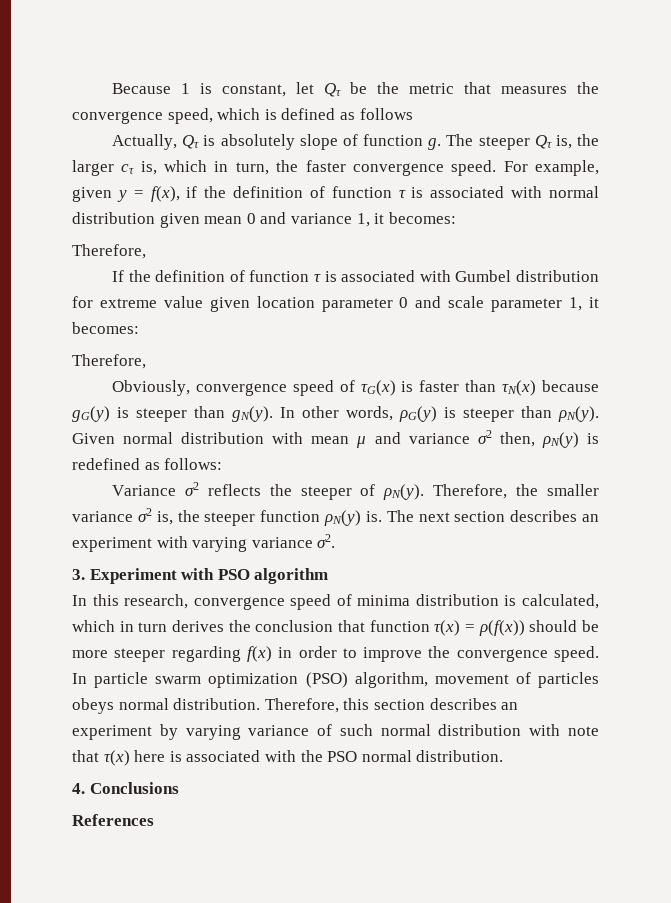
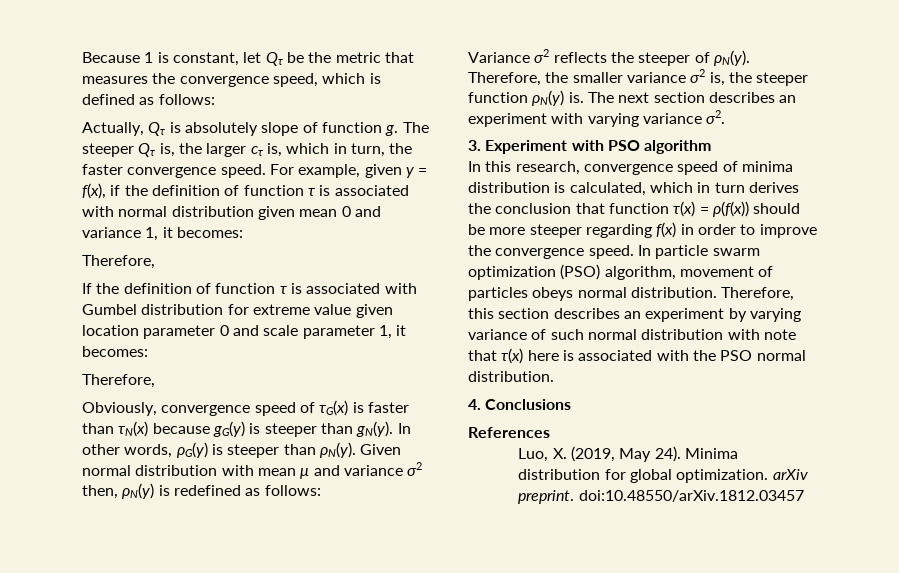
- Because 1 is constant, let Qτ be the metric that measures the convergence speed, which is defined as follows
+ Because 1 is constant, let Qτ be the metric that measures the convergence speed, which is defined as follows:
+ Luo, X. (2019, May 24). Minima distribution for global optimization. arXiv preprint. doi:10.48550/arXiv.1812.03457

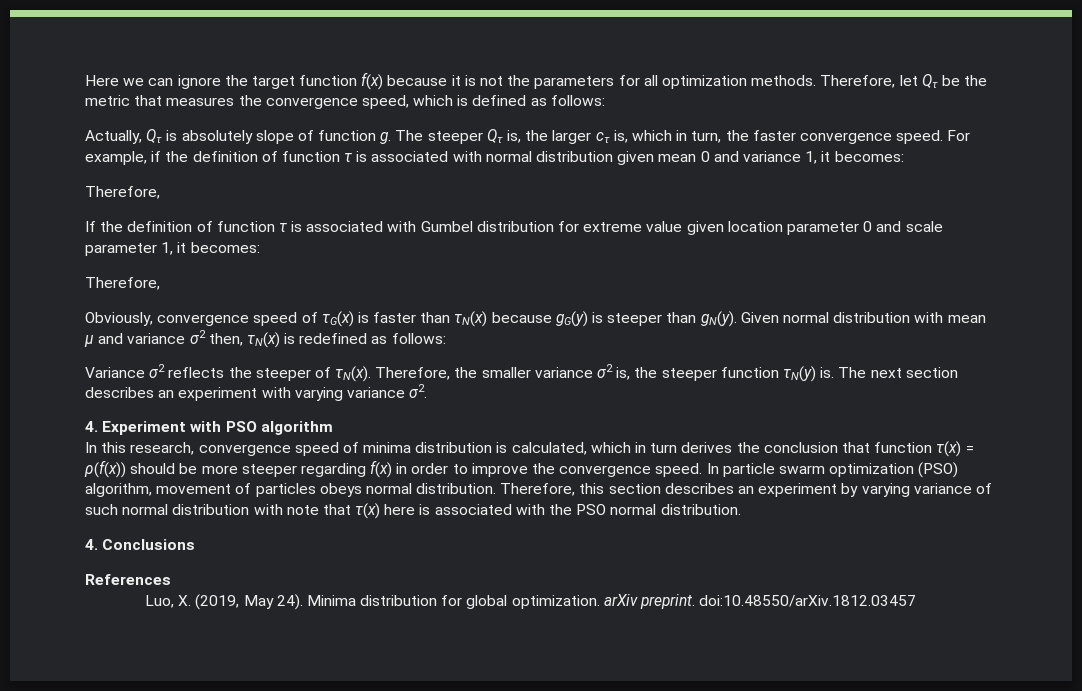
- Because 1 is constant, let Qτ be the metric that measures the convergence speed, which is defined as follows:
+ Here we can ignore the target function f(x) because it is not the parameters for all optimization methods. Therefore, let Qτ be the metric that measures the convergence speed, which is defined as follows:
- For example, given y = f(x), if the definition of function τ is associated with normal distribution given mean 0 and variance 1, it becomes:
+ For example, if the definition of function τ is associated with normal distribution given mean 0 and variance 1, it becomes:
- In other words, ρG(y) is steeper than ρN(y).
- Given normal distribution with mean μ and variance σ2 then, ρN(y) is redefined as follows:
+ Given normal distribution with mean μ and variance σ2 then, τN(x) is redefined as follows:
- Variance σ2 reflects the steeper of ρN(y).
+ Variance σ2 reflects the steeper of τN(x).
- Therefore, the smaller variance σ2 is, the steeper function ρN(y) is.
+ Therefore, the smaller variance σ2 is, the steeper function τN(y) is.
- 3. Experiment with PSO algorithm
+ 4. Experiment with PSO algorithm

